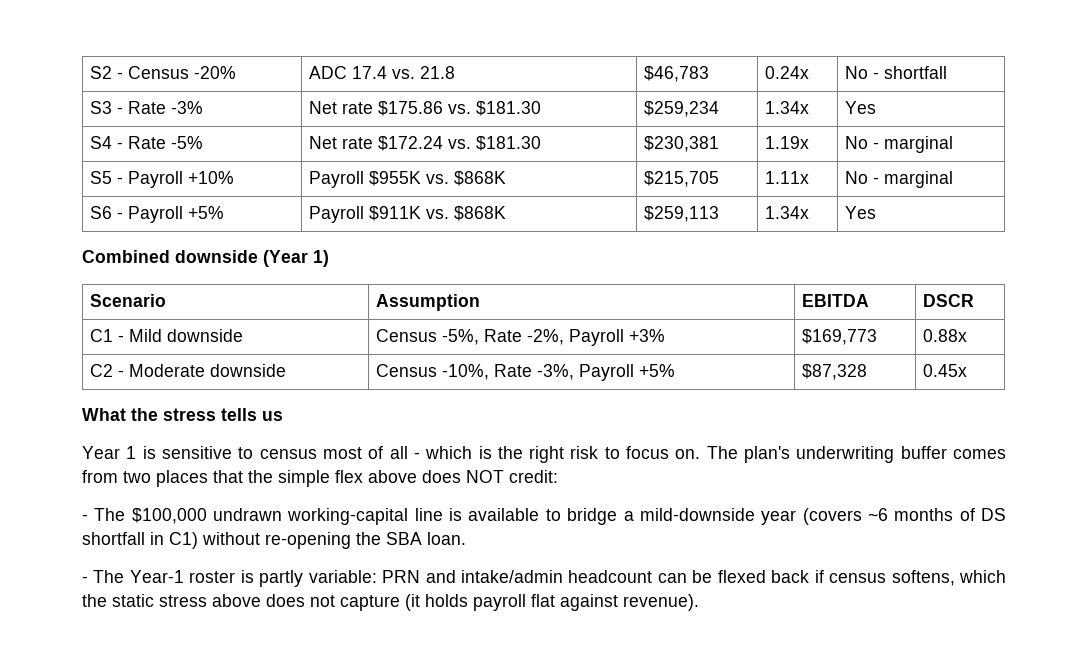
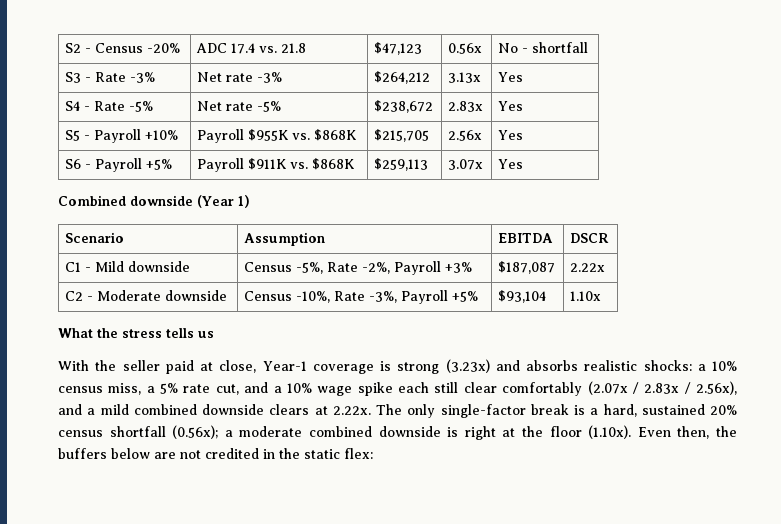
- S2 - Census -20% | ADC 17.4 vs. 21.8 | $46,783 | 0.24x | No - shortfall
+ S2 - Census -20% | ADC 17.4 vs. 21.8 | $47,123 | 0.56x | No - shortfall
- S3 - Rate -3% | Net rate $175.86 vs. $181.30 | $259,234 | 1.34x | Yes
+ S3 - Rate -3% | Net rate -3% | $264,212 | 3.13x | Yes
- S4 - Rate -5% | Net rate $172.24 vs. $181.30 | $230,381 | 1.19x | No - marginal
+ S4 - Rate -5% | Net rate -5% | $238,672 | 2.83x | Yes
- S5 - Payroll +10% | Payroll $955K vs. $868K | $215,705 | 1.11x | No - marginal
+ S5 - Payroll +10% | Payroll $955K vs. $868K | $215,705 | 2.56x | Yes
- S6 - Payroll +5% | Payroll $911K vs. $868K | $259,113 | 1.34x | Yes
+ S6 - Payroll +5% | Payroll $911K vs. $868K | $259,113 | 3.07x | Yes
- C1 - Mild downside | Census -5%, Rate -2%, Payroll +3% | $169,773 | 0.88x
+ C1 - Mild downside | Census -5%, Rate -2%, Payroll +3% | $187,087 | 2.22x
- C2 - Moderate downside | Census -10%, Rate -3%, Payroll +5% | $87,328 | 0.45x
+ C2 - Moderate downside | Census -10%, Rate -3%, Payroll +5% | $93,104 | 1.10x
- Year 1 is sensitive to census most of all - which is the right risk to focus on. The plan's underwriting buffer comes from two places that the simple flex above does NOT credit:
- - The $100,000 undrawn working-capital line is available to bridge a mild-downside year (covers ~6 months of DS shortfall in C1) without re-opening the SBA loan.
- - The Year-1 roster is partly variable: PRN and intake/admin headcount can be flexed back if census softens, which the static stress above does not capture (it holds payroll flat against revenue).
+ With the seller paid at close, Year-1 coverage is strong (3.23x) and absorbs realistic shocks: a 10% census miss, a 5% rate cut, and a 10% wage spike each still clear comfortably (2.07x / 2.83x / 2.56x), and a mild combined downside clears at 2.22x. The only single-factor break is a hard, sustained 20% census shortfall (0.56x); a moderate combined downside is right at the floor (1.10x). Even then, the buffers below are not credited in the static flex:

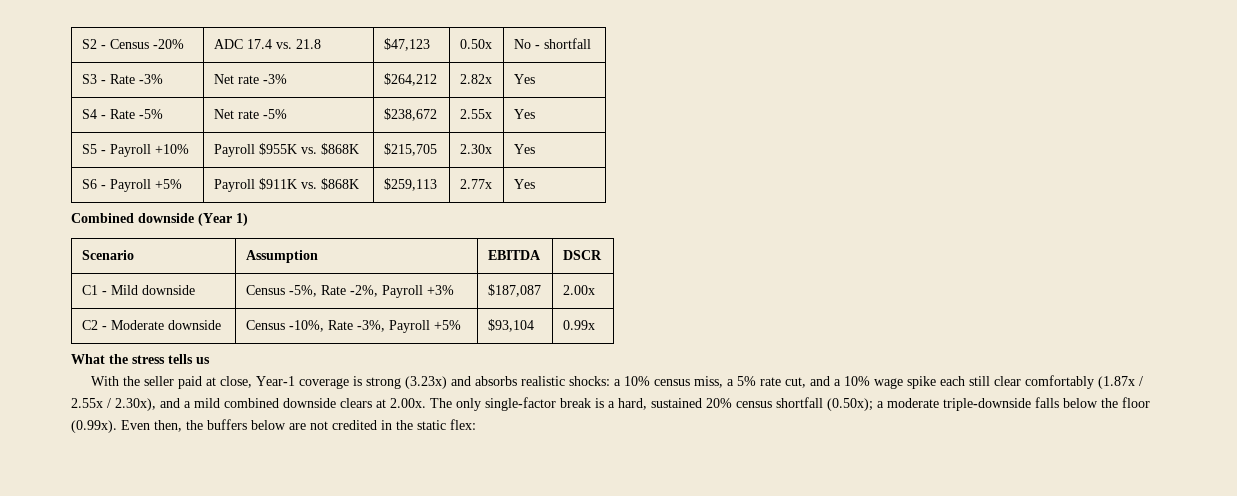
- S2 - Census -20% | ADC 17.4 vs. 21.8 | $47,123 | 0.56x | No - shortfall
+ S2 - Census -20% | ADC 17.4 vs. 21.8 | $47,123 | 0.50x | No - shortfall
- S3 - Rate -3% | Net rate -3% | $264,212 | 3.13x | Yes
+ S3 - Rate -3% | Net rate -3% | $264,212 | 2.82x | Yes
- S4 - Rate -5% | Net rate -5% | $238,672 | 2.83x | Yes
+ S4 - Rate -5% | Net rate -5% | $238,672 | 2.55x | Yes
- S5 - Payroll +10% | Payroll $955K vs. $868K | $215,705 | 2.56x | Yes
+ S5 - Payroll +10% | Payroll $955K vs. $868K | $215,705 | 2.30x | Yes
- S6 - Payroll +5% | Payroll $911K vs. $868K | $259,113 | 3.07x | Yes
+ S6 - Payroll +5% | Payroll $911K vs. $868K | $259,113 | 2.77x | Yes
- C1 - Mild downside | Census -5%, Rate -2%, Payroll +3% | $187,087 | 2.22x
+ C1 - Mild downside | Census -5%, Rate -2%, Payroll +3% | $187,087 | 2.00x
- C2 - Moderate downside | Census -10%, Rate -3%, Payroll +5% | $93,104 | 1.10x
+ C2 - Moderate downside | Census -10%, Rate -3%, Payroll +5% | $93,104 | 0.99x
- a 10% census miss, a 5% rate cut, and a 10% wage spike each still clear comfortably (2.07x / 2.83x / 2.56x), and a mild combined downside clears at 2.22x. The only single-factor break is a hard, sustained 20% census shortfall (0.56x);
+ a 10% census miss, a 5% rate cut, and a 10% wage spike each still clear comfortably (1.87x / 2.55x / 2.30x), and a mild combined downside clears at 2.00x. The only single-factor break is a hard, sustained 20% census shortfall (0.50x);
- a moderate combined downside is right at the floor (1.10x). Even then, the buffers below are not credited in the static flex:
+ a moderate triple-downside falls below the floor (0.99x). Even then, the buffers below are not credited in the static flex:

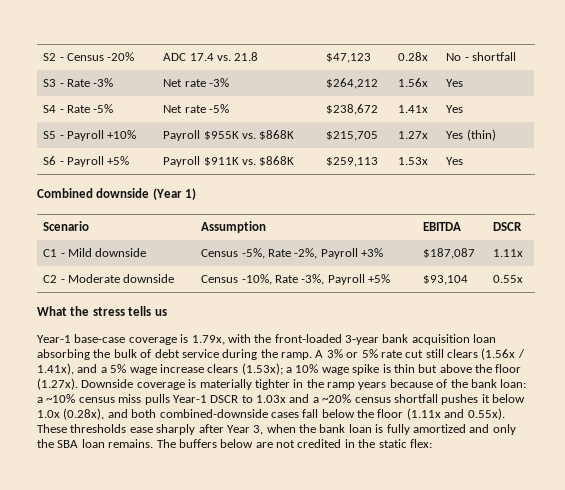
- S2 - Census -20% | ADC 17.4 vs. 21.8 | $47,123 | 0.50x | No - shortfall
+ S2 - Census -20% | ADC 17.4 vs. 21.8 | $47,123 | 0.28x | No - shortfall
- S3 - Rate -3% | Net rate -3% | $264,212 | 2.82x | Yes
+ S3 - Rate -3% | Net rate -3% | $264,212 | 1.56x | Yes
- S4 - Rate -5% | Net rate -5% | $238,672 | 2.55x | Yes
+ S4 - Rate -5% | Net rate -5% | $238,672 | 1.41x | Yes
- S5 - Payroll +10% | Payroll $955K vs. $868K | $215,705 | 2.30x | Yes
+ S5 - Payroll +10% | Payroll $955K vs. $868K | $215,705 | 1.27x | Yes (thin)
- S6 - Payroll +5% | Payroll $911K vs. $868K | $259,113 | 2.77x | Yes
+ S6 - Payroll +5% | Payroll $911K vs. $868K | $259,113 | 1.53x | Yes
- C1 - Mild downside | Census -5%, Rate -2%, Payroll +3% | $187,087 | 2.00x
+ C1 - Mild downside | Census -5%, Rate -2%, Payroll +3% | $187,087 | 1.11x
- C2 - Moderate downside | Census -10%, Rate -3%, Payroll +5% | $93,104 | 0.99x
+ C2 - Moderate downside | Census -10%, Rate -3%, Payroll +5% | $93,104 | 0.55x
- With the seller paid at close, Year-1 coverage is strong (3.23x) and absorbs realistic shocks: a 10% census miss, a 5% rate cut, and a 10% wage spike each still clear comfortably (1.87x / 2.55x / 2.30x), and a mild combined downside clears at 2.00x. The only single-factor break is a hard, sustained 20% census shortfall (0.50x); a moderate triple-downside falls below the floor (0.99x). Even then, the buffers below are not credited in the static flex:
+ Year-1 base-case coverage is 1.79x, with the front-loaded 3-year bank acquisition loan absorbing the bulk of debt service during the ramp. A 3% or 5% rate cut still clears (1.56x / 1.41x), and a 5% wage increase clears (1.53x); a 10% wage spike is thin but above the floor (1.27x). Downside coverage is materially tighter in the ramp years because of the bank loan: a ~10% census miss pulls Year-1 DSCR to 1.03x and a ~20% census shortfall pushes it below 1.0x (0.28x), and both combined-downside cases fall below the floor (1.11x and 0.55x). These thresholds ease sharply after Year 3, when the bank loan is fully amortized and only the SBA loan remains. The buffers below are not credited in the static flex:

